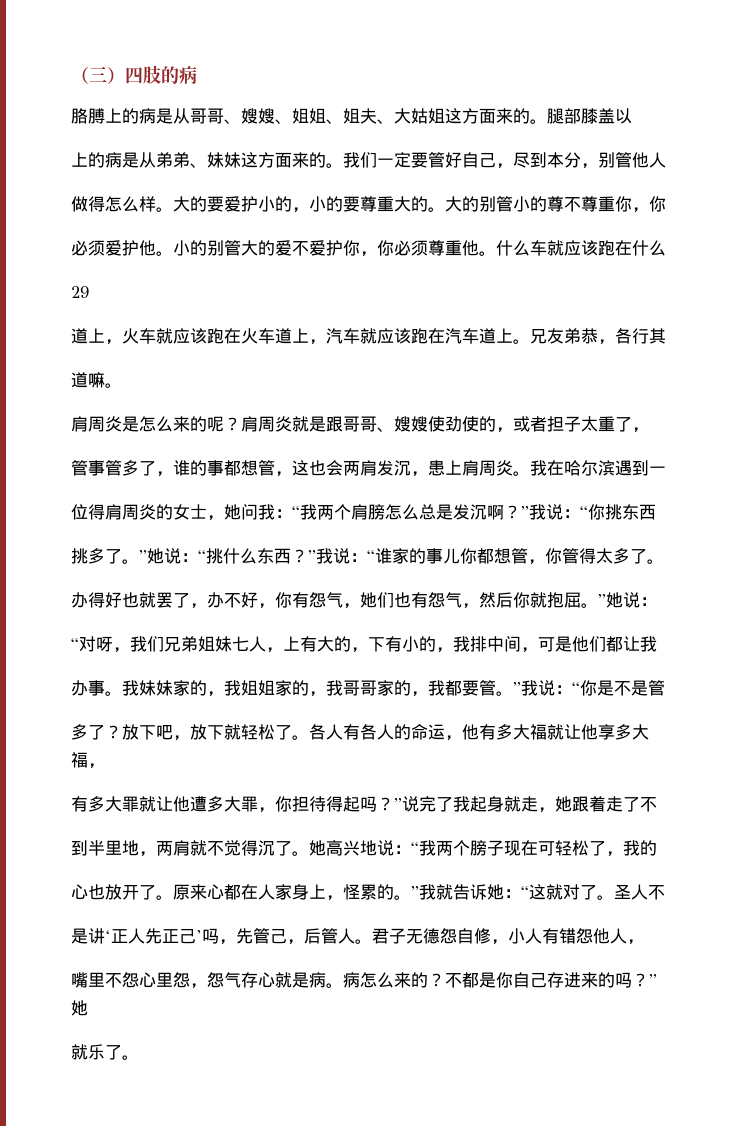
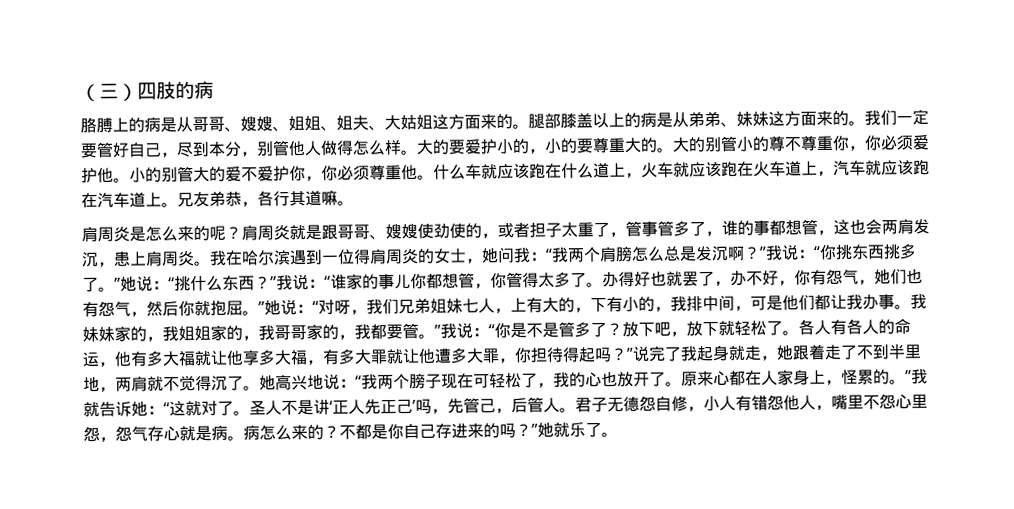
- 腿部膝盖以
- 上的病是从弟弟、妹妹这方面来的。
+ 腿部膝盖以上的病是从弟弟、妹妹这方面来的。
- 我们一定要管好自己，尽到本分，别管他人
- 做得怎么样。
+ 我们一定要管好自己，尽到本分，别管他人做得怎么样。
- 大的别管小的尊不尊重你，你
- 必须爱护他。
+ 大的别管小的尊不尊重你，你必须爱护他。
- 什么车就应该跑在什么
- 29
- 道上，火车就应该跑在火车道上，汽车就应该跑在汽车道上。
+ 什么车就应该跑在什么道上，火车就应该跑在火车道上，汽车就应该跑在汽车道上。
- 兄友弟恭，各行其
- 道嘛。
+ 兄友弟恭，各行其道嘛。
- 肩周炎就是跟哥哥、嫂嫂使劲使的，或者担子太重了，
- 管事管多了，谁的事都想管，这也会两肩发沉，患上肩周炎。
+ 肩周炎就是跟哥哥、嫂嫂使劲使的，或者担子太重了，管事管多了，谁的事都想管，这也会两肩发沉，患上肩周炎。
- 我在哈尔滨遇到一
- 位得肩周炎的女士，她问我：
+ 我在哈尔滨遇到一位得肩周炎的女士，她问我：
- “你挑东西
- 挑多了。”她说：
+ “你挑东西挑多了。”她说：
- “谁家的事儿你都想管，你管得太多了。
- 办得好也就罢了，办不好，你有怨气，她们也有怨气，然后你就抱屈。”她说：
- “对呀，我们兄弟姐妹七人，上有大的，下有小的，我排中间，可是他们都让我
- 办事。
+ “谁家的事儿你都想管，你管得太多了。办得好也就罢了，办不好，你有怨气，她们也有怨气，然后你就抱屈。”她说：“对呀，我们兄弟姐妹七人，上有大的，下有小的，我排中间，可是他们都让我办事。
- 我妹妹家的，我姐姐家的，我哥哥家的，我都要管。”我说：“你是不是管
- 多了？
+ 我妹妹家的，我姐姐家的，我哥哥家的，我都要管。”我说：“你是不是管多了？
- 各人有各人的命运，他有多大福就让他享多大福，
- 有多大罪就让他遭多大罪，你担待得起吗？”说完了我起身就走，她跟着走了不
- 到半里地，两肩就不觉得沉了。
+ 各人有各人的命运，他有多大福就让他享多大福，有多大罪就让他遭多大罪，你担待得起吗？”说完了我起身就走，她跟着走了不到半里地，两肩就不觉得沉了。
- 她高兴地说：“我两个膀子现在可轻松了，我的
- 心也放开了。
+ 她高兴地说：“我两个膀子现在可轻松了，我的心也放开了。
- 圣人不
- 是讲‘正人先正己’吗，先管己，后管人。
+ 圣人不是讲‘正人先正己’吗，先管己，后管人。
- 君子无德怨自修，小人有错怨他人，
- 嘴里不怨心里怨，怨气存心就是病。
+ 君子无德怨自修，小人有错怨他人，嘴里不怨心里怨，怨气存心就是病。
- 不都是你自己存进来的吗？”她
- 就乐了。
+ 不都是你自己存进来的吗？”她就乐了。

